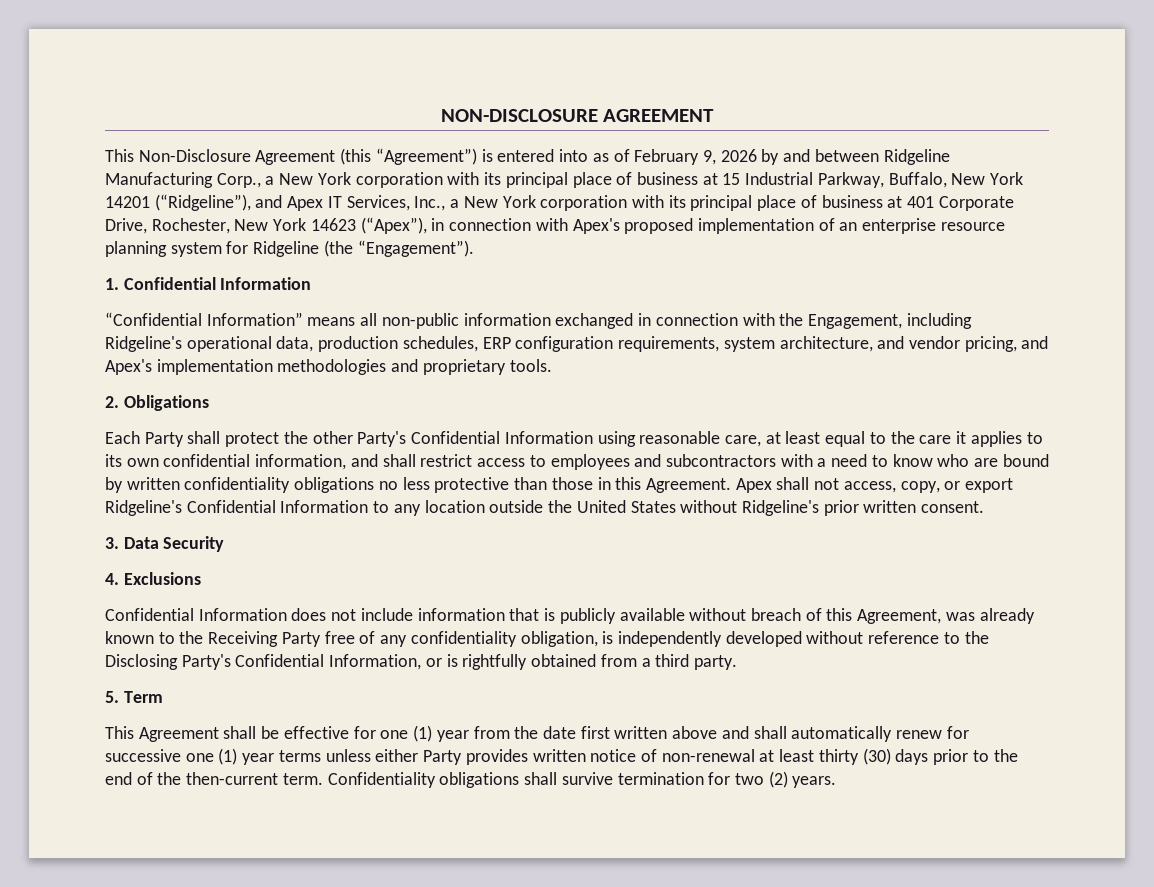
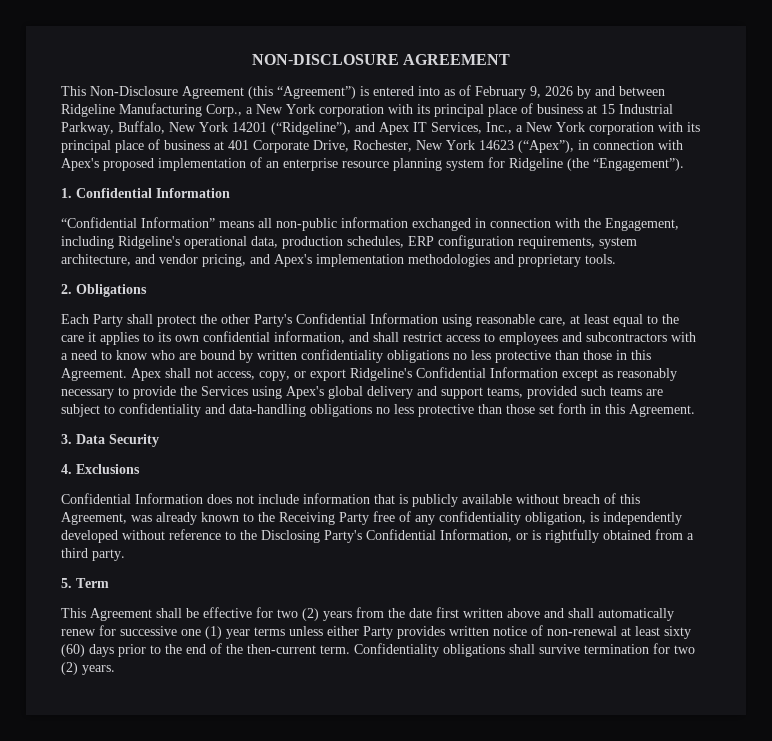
- Apex shall not access, copy, or export Ridgeline's Confidential Information to any location outside the United States without Ridgeline's prior written consent.
+ Apex shall not access, copy, or export Ridgeline's Confidential Information except as reasonably necessary to provide the Services using Apex's global delivery and support teams, provided such teams are subject to confidentiality and data-handling obligations no less protective than those set forth in this Agreement.
- This Agreement shall be effective for one (1) year from the date first written above and shall automatically renew for successive one (1) year terms unless either Party provides written notice of non-renewal at least thirty (30) days prior to the end of the then-current term.
+ This Agreement shall be effective for two (2) years from the date first written above and shall automatically renew for successive one (1) year terms unless either Party provides written notice of non-renewal at least sixty (60) days prior to the end of the then-current term.

